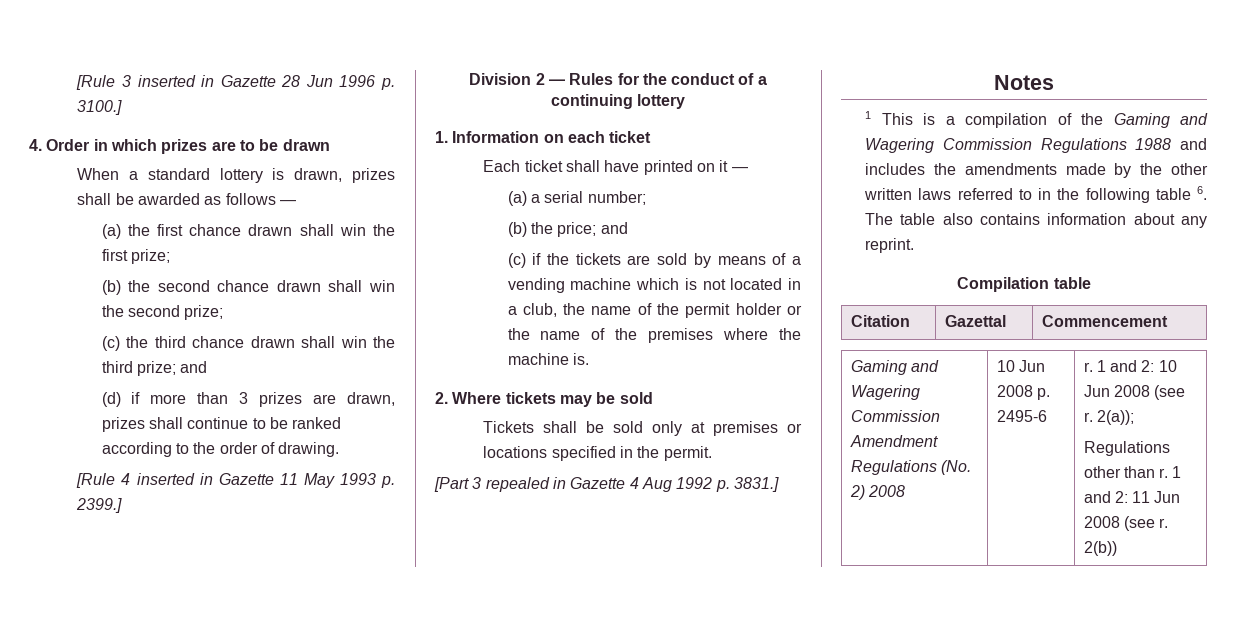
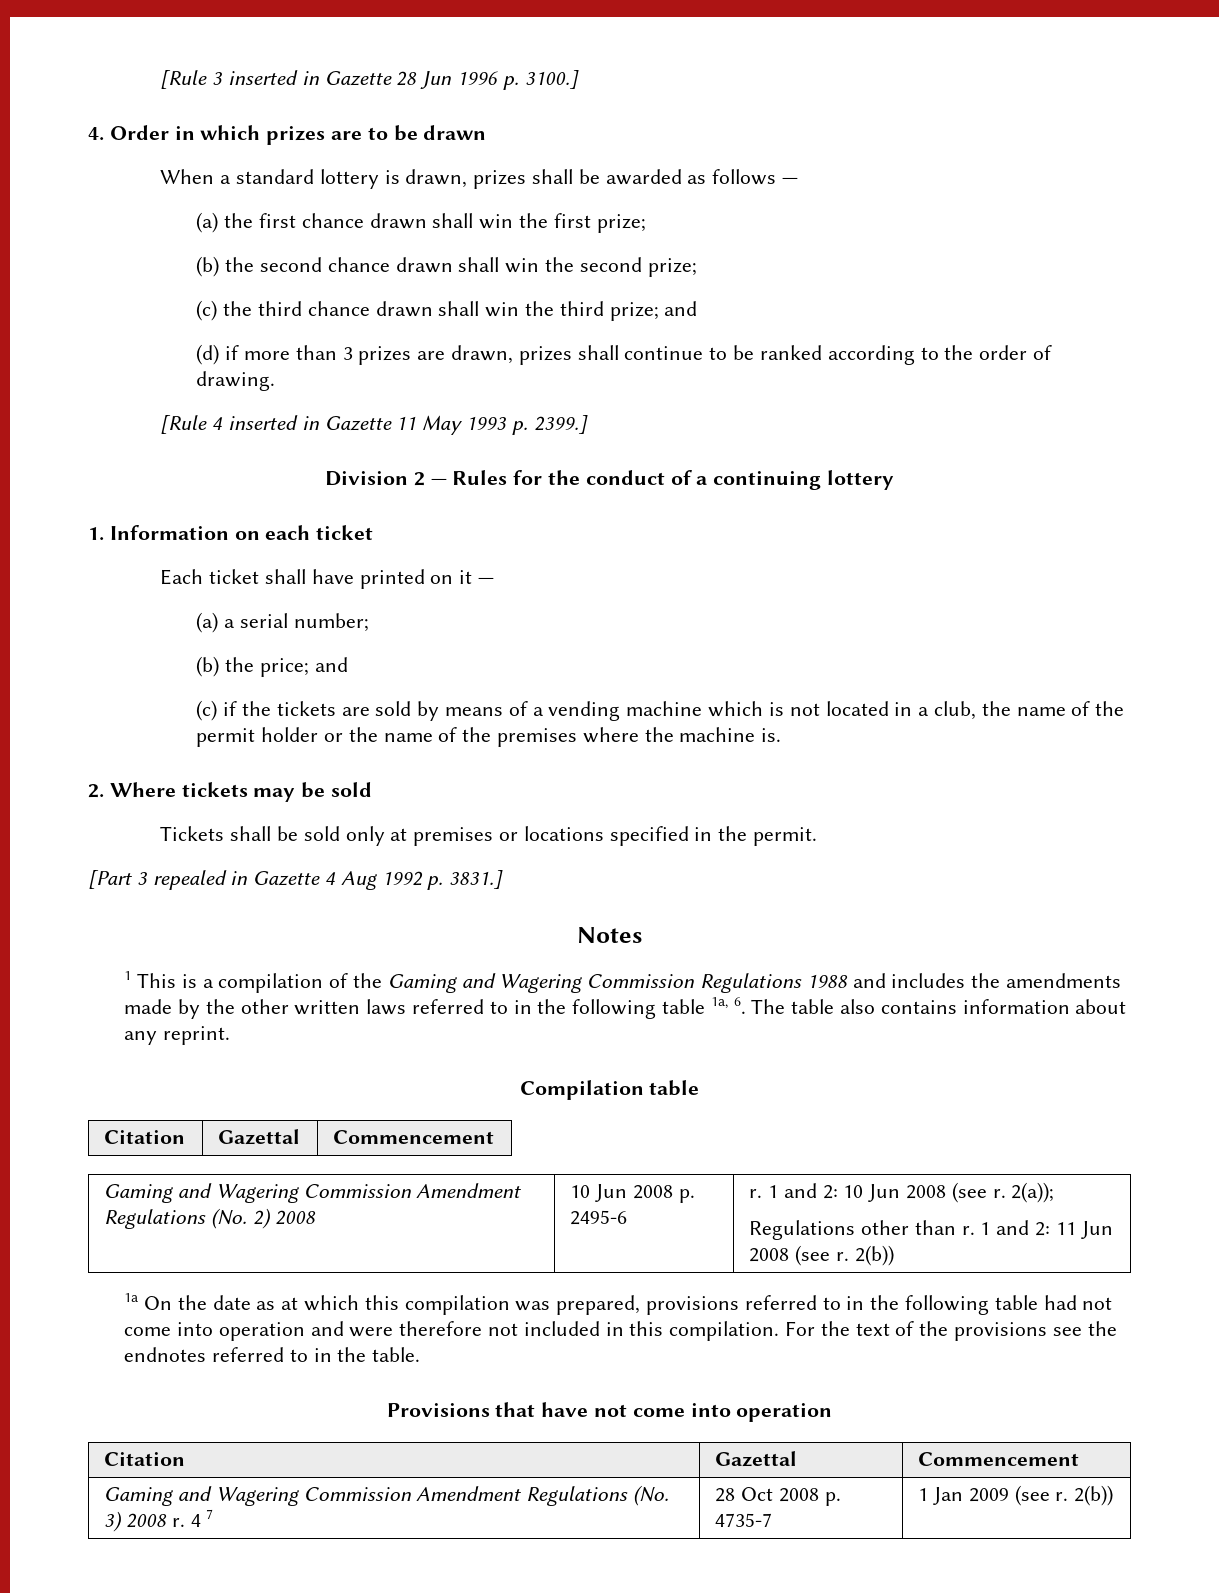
- 1 This is a compilation of the Gaming and Wagering Commission Regulations 1988 and includes the amendments made by the other written laws referred to in the following table 6. The table also contains information about any reprint.
+ 1 This is a compilation of the Gaming and Wagering Commission Regulations 1988 and includes the amendments made by the other written laws referred to in the following table 1a, 6. The table also contains information about any reprint.
+ 1a On the date as at which this compilation was prepared, provisions referred to in the following table had not come into operation and were therefore not included in this compilation. For the text of the provisions see the endnotes referred to in the table.
+ Provisions that have not come into operation
+ Citation | Gazettal | Commencement
+ Gaming and Wagering Commission Amendment Regulations (No. 3) 2008 r. 4 7 | 28 Oct 2008 p. 4735-7 | 1 Jan 2009 (see r. 2(b))

